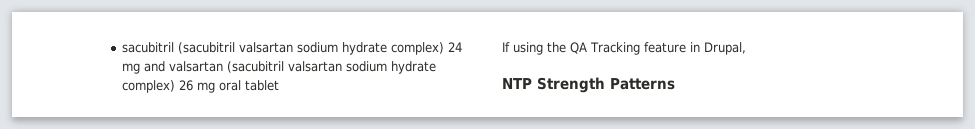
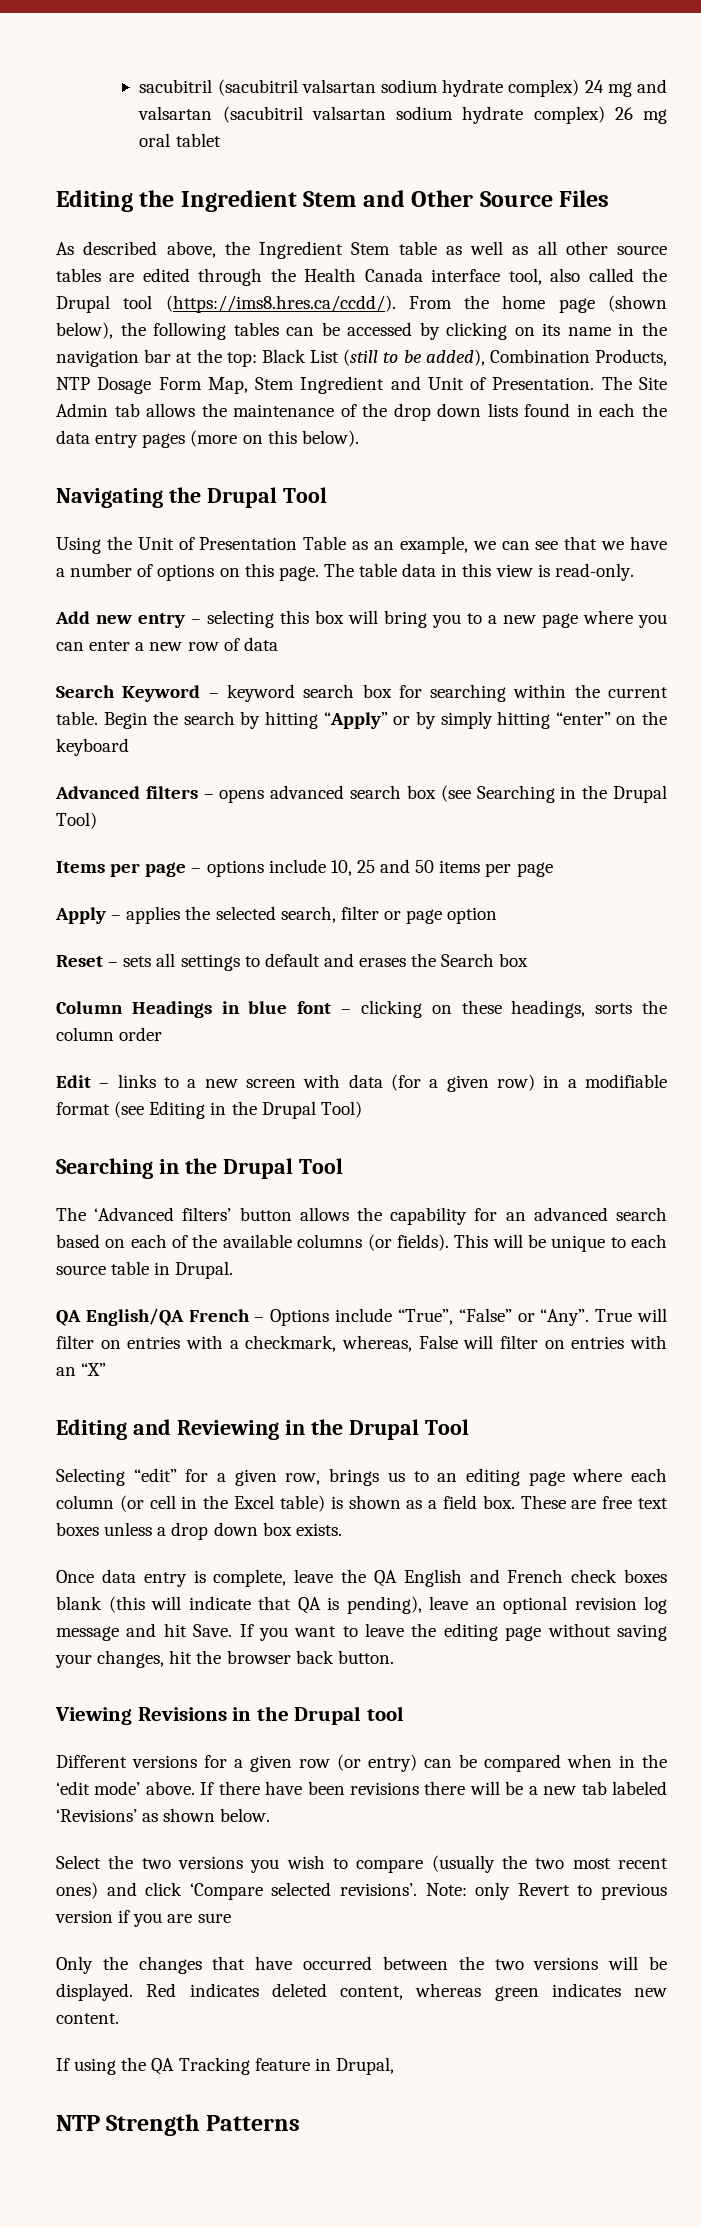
+ Editing the Ingredient Stem and Other Source Files
+ As described above, the Ingredient Stem table as well as all other source tables are edited through the Health Canada interface tool, also called the Drupal tool (https://ims8.hres.ca/ccdd/). From the home page (shown below), the following tables can be accessed by clicking on its name in the navigation bar at the top: Black List (still to be added), Combination Products, NTP Dosage Form Map, Stem Ingredient and Unit of Presentation. The Site Admin tab allows the maintenance of the drop down lists found in each the data entry pages (more on this below).
+ Navigating the Drupal Tool
+ Using the Unit of Presentation Table as an example, we can see that we have a number of options on this page. The table data in this view is read-only.
+ Add new entry – selecting this box will bring you to a new page where you can enter a new row of data
+ Search Keyword – keyword search box for searching within the current table. Begin the search by hitting “Apply” or by simply hitting “enter” on the keyboard
+ Advanced filters – opens advanced search box (see Searching in the Drupal Tool)
+ Items per page – options include 10, 25 and 50 items per page
+ Apply – applies the selected search, filter or page option
+ Reset – sets all settings to default and erases the Search box
+ Column Headings in blue font – clicking on these headings, sorts the column order
+ Edit – links to a new screen with data (for a given row) in a modifiable format (see Editing in the Drupal Tool)
+ Searching in the Drupal Tool
+ The ‘Advanced filters’ button allows the capability for an advanced search based on each of the available columns (or fields). This will be unique to each source table in Drupal.
+ QA English/QA French – Options include “True”, “False” or “Any”. True will filter on entries with a checkmark, whereas, False will filter on entries with an “X”
+ Editing and Reviewing in the Drupal Tool
+ Selecting “edit” for a given row, brings us to an editing page where each column (or cell in the Excel table) is shown as a field box. These are free text boxes unless a drop down box exists.
+ Once data entry is complete, leave the QA English and French check boxes blank (this will indicate that QA is pending), leave an optional revision log message and hit Save. If you want to leave the editing page without saving your changes, hit the browser back button.
+ Viewing Revisions in the Drupal tool
+ Different versions for a given row (or entry) can be compared when in the ‘edit mode’ above. If there have been revisions there will be a new tab labeled ‘Revisions’ as shown below.
+ Select the two versions you wish to compare (usually the two most recent ones) and click ‘Compare selected revisions’. Note: only Revert to previous version if you are sure
+ Only the changes that have occurred between the two versions will be displayed. Red indicates deleted content, whereas green indicates new content.

